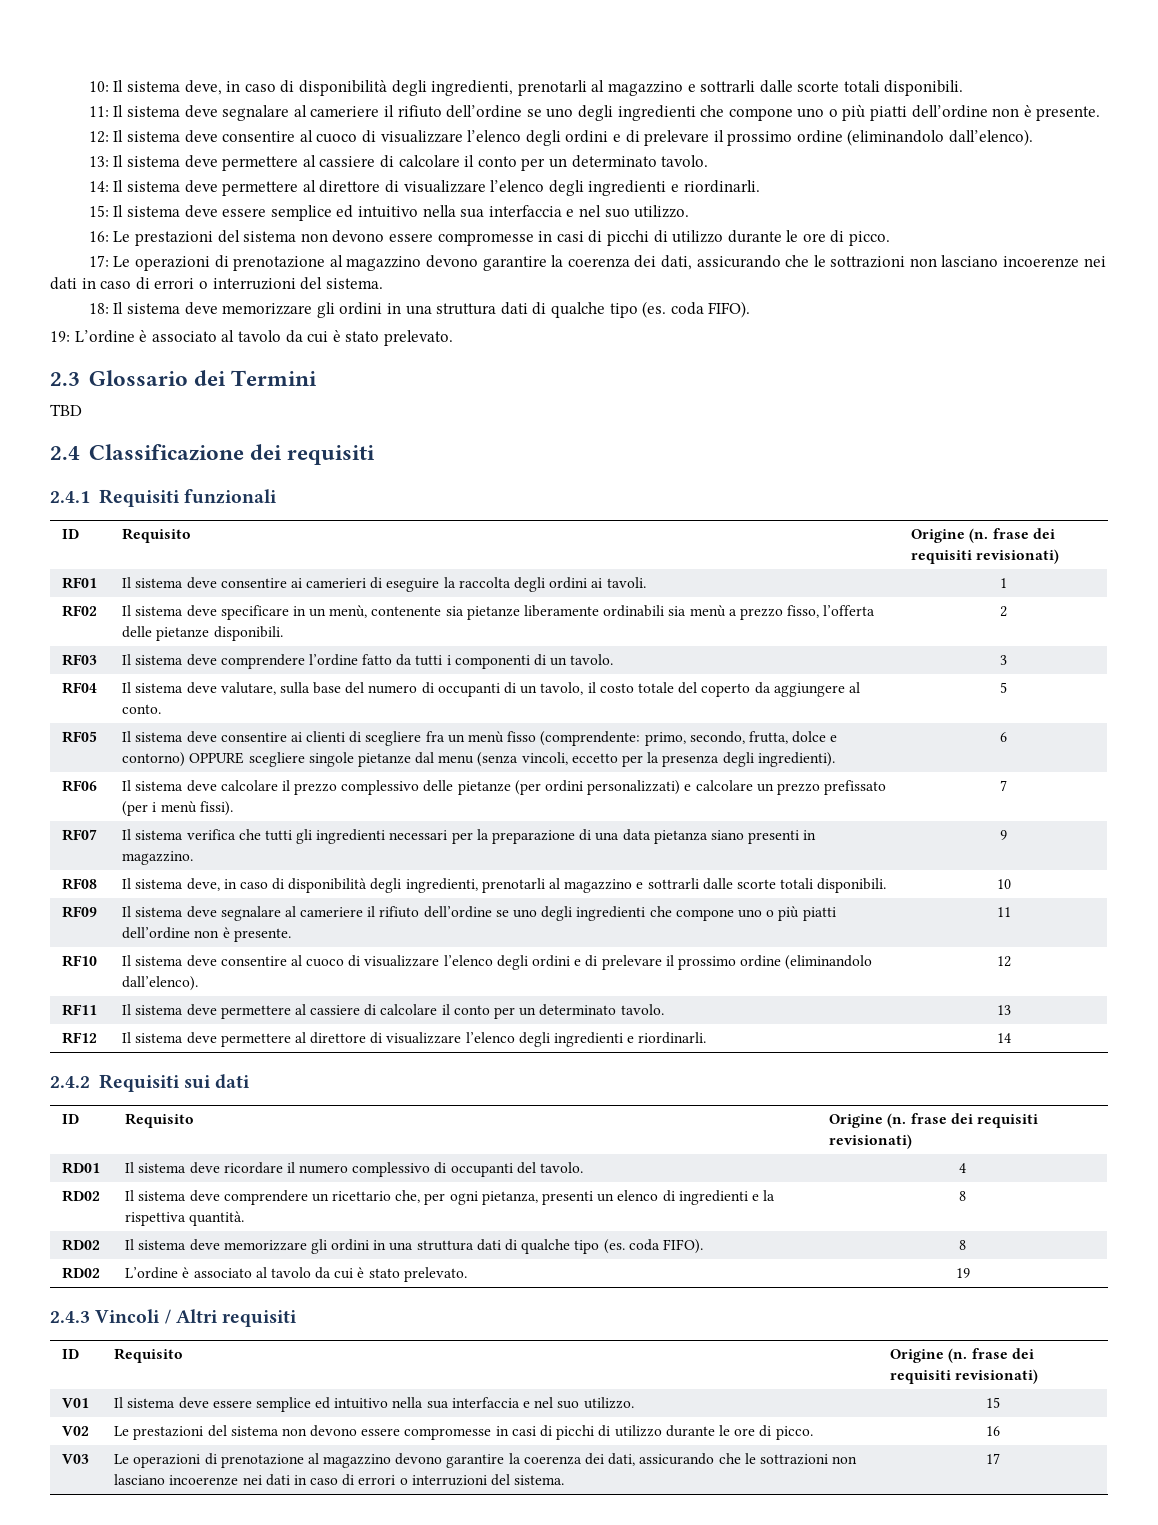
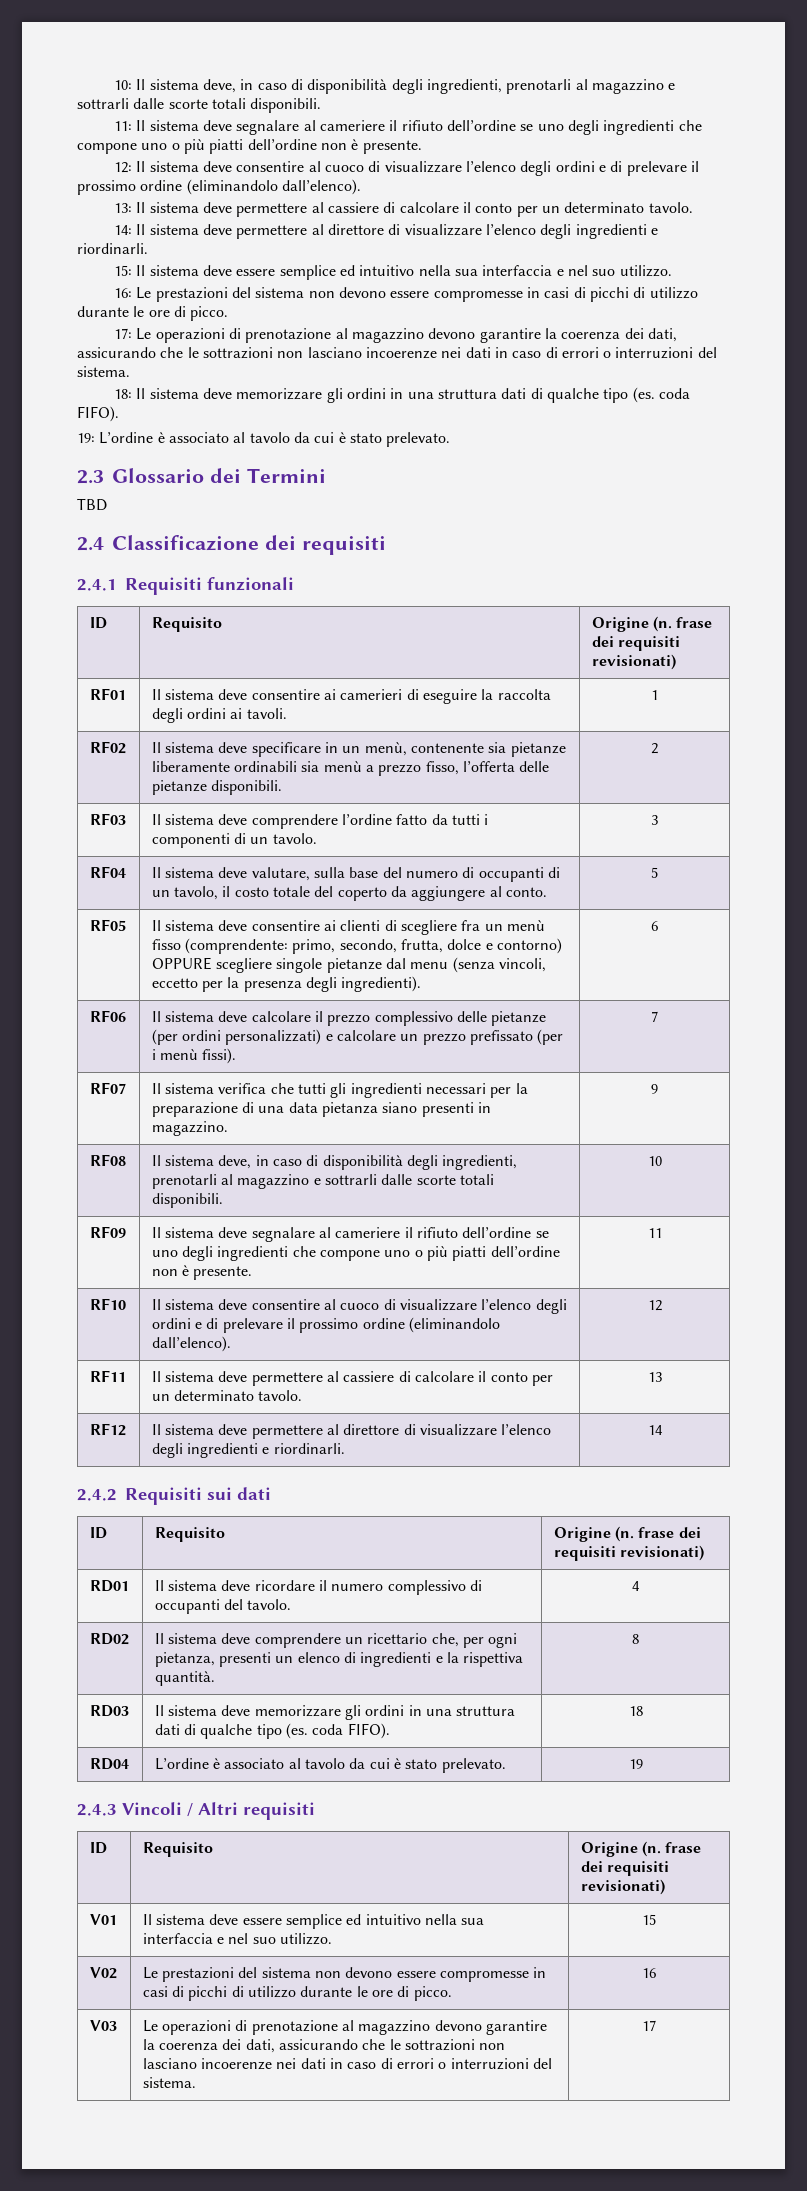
- RD02 | Il sistema deve memorizzare gli ordini in una struttura dati di qualche tipo (es. coda FIFO). | 8
- RD02 | L’ordine è associato al tavolo da cui è stato prelevato. | 19
+ RD03 | Il sistema deve memorizzare gli ordini in una struttura dati di qualche tipo (es. coda FIFO). | 18
+ RD04 | L’ordine è associato al tavolo da cui è stato prelevato. | 19

